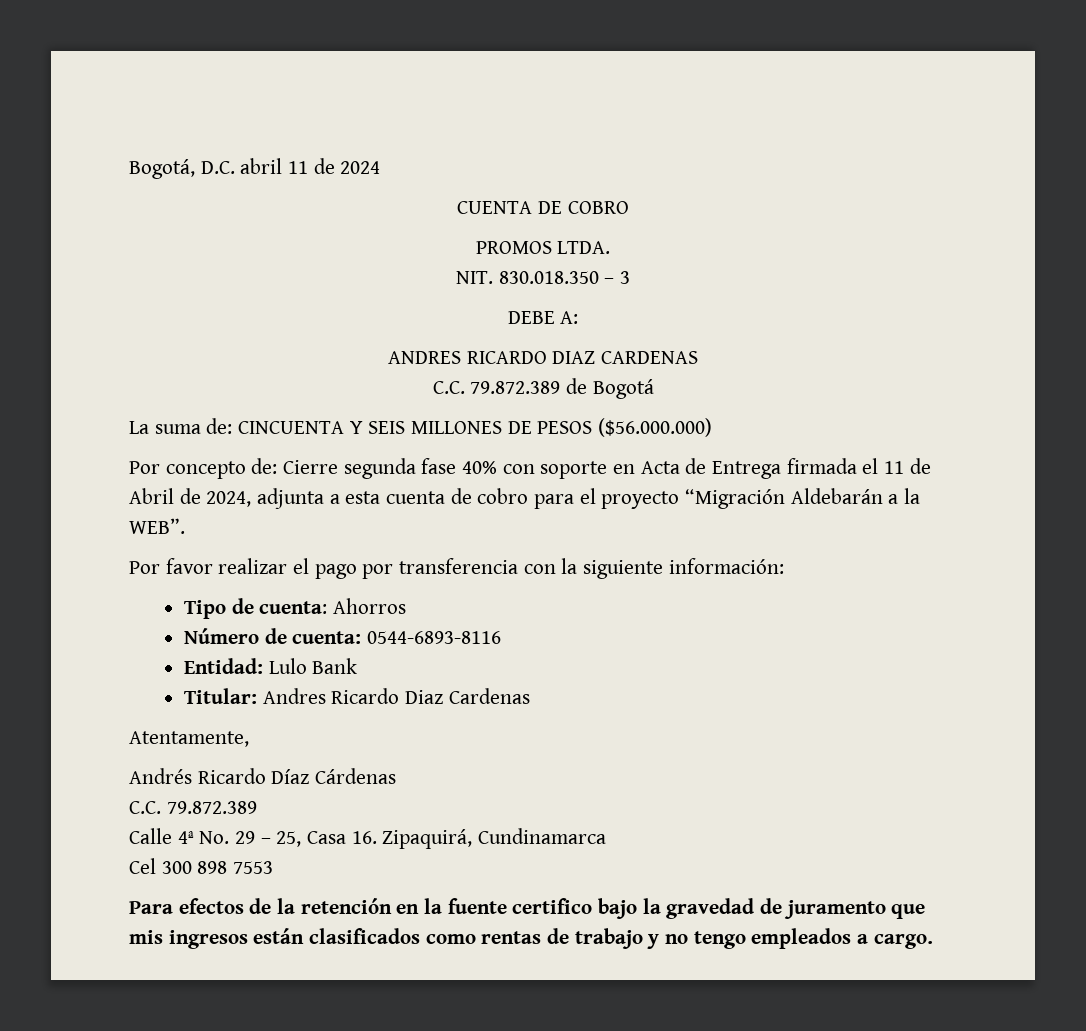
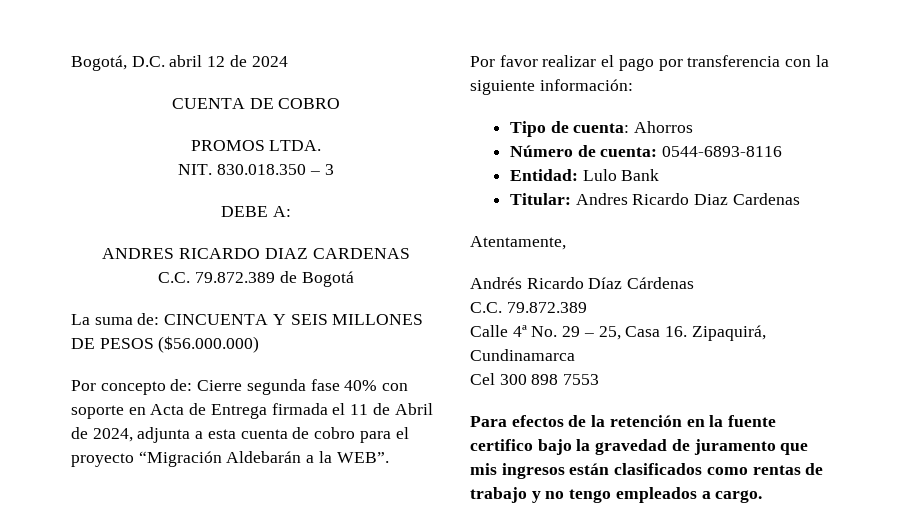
- Bogotá, D.C. abril 11 de 2024
+ Bogotá, D.C. abril 12 de 2024

